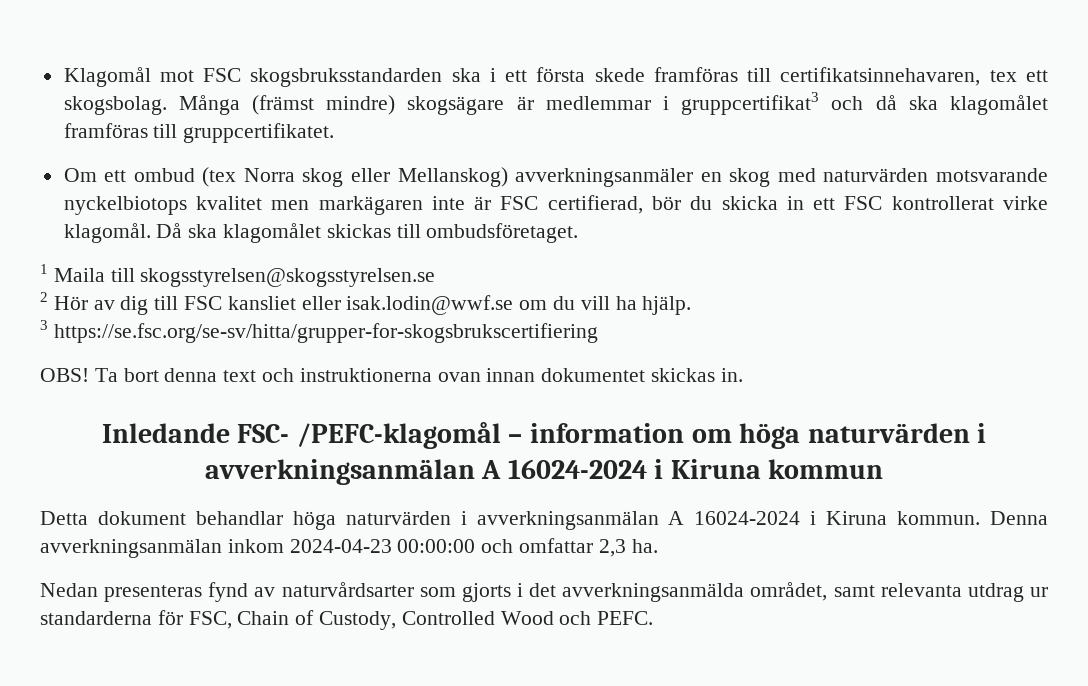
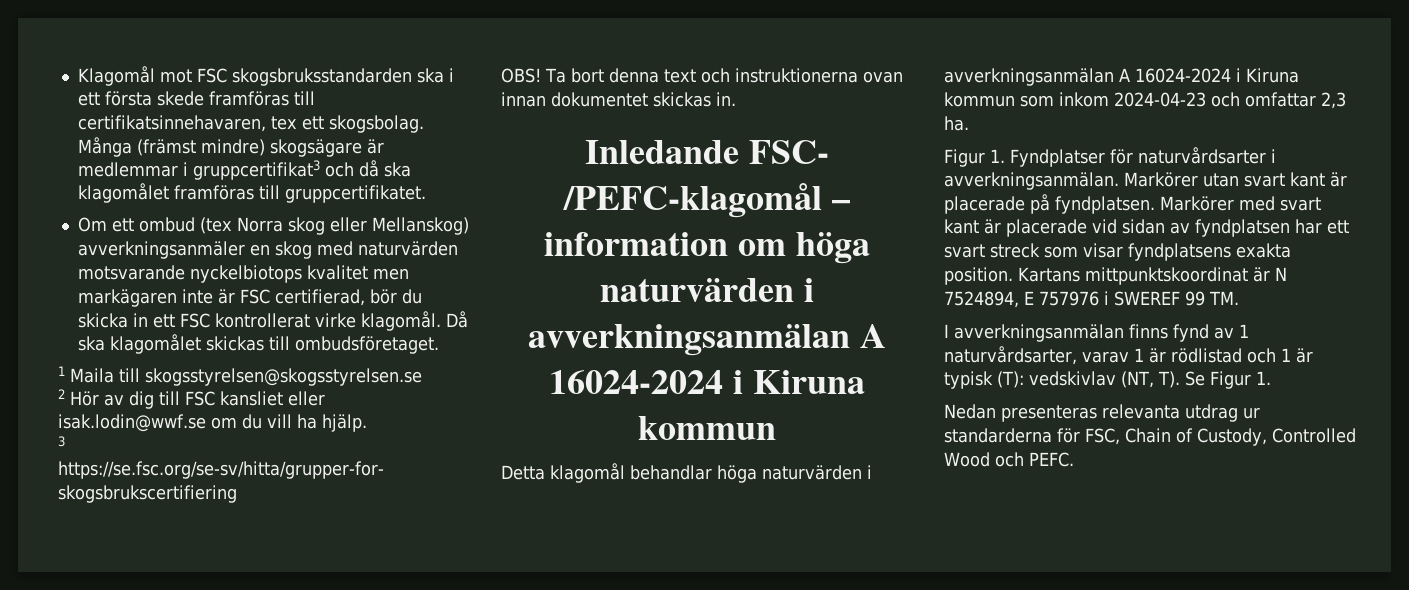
- Detta dokument behandlar höga naturvärden i avverkningsanmälan A 16024-2024 i Kiruna kommun. Denna avverkningsanmälan inkom 2024-04-23 00:00:00 och omfattar 2,3 ha.
+ Detta klagomål behandlar höga naturvärden i avverkningsanmälan A 16024-2024 i Kiruna kommun som inkom 2024-04-23 och omfattar 2,3 ha.
- Nedan presenteras fynd av naturvårdsarter som gjorts i det avverkningsanmälda området, samt relevanta utdrag ur standarderna för FSC, Chain of Custody, Controlled Wood och PEFC.
+ Figur 1. Fyndplatser för naturvårdsarter i avverkningsanmälan. Markörer utan svart kant är placerade på fyndplatsen. Markörer med svart kant är placerade vid sidan av fyndplatsen har ett svart streck som visar fyndplatsens exakta position. Kartans mittpunktskoordinat är N 7524894, E 757976 i SWEREF 99 TM.
+ I avverkningsanmälan finns fynd av 1 naturvårdsarter, varav 1 är rödlistad och 1 är typisk (T): vedskivlav (NT, T). Se Figur 1.
+ Nedan presenteras relevanta utdrag ur standarderna för FSC, Chain of Custody, Controlled Wood och PEFC.

